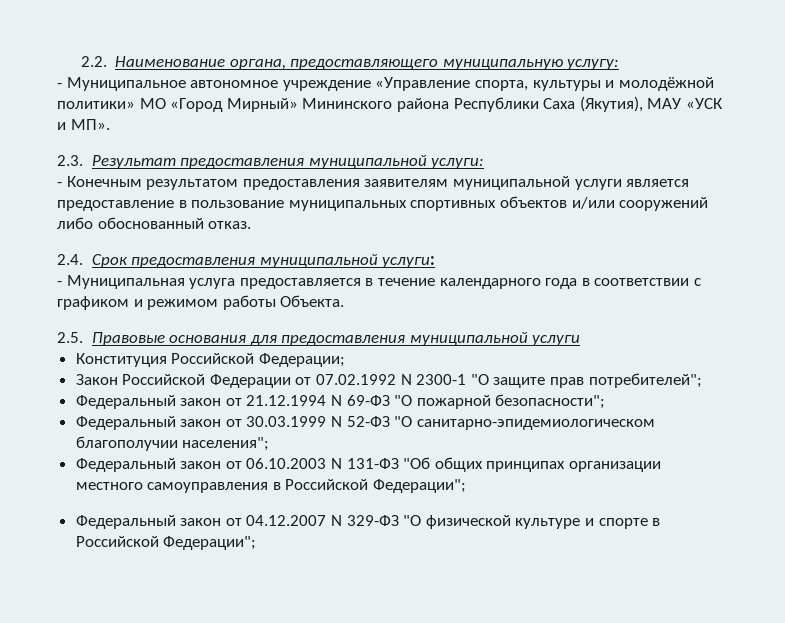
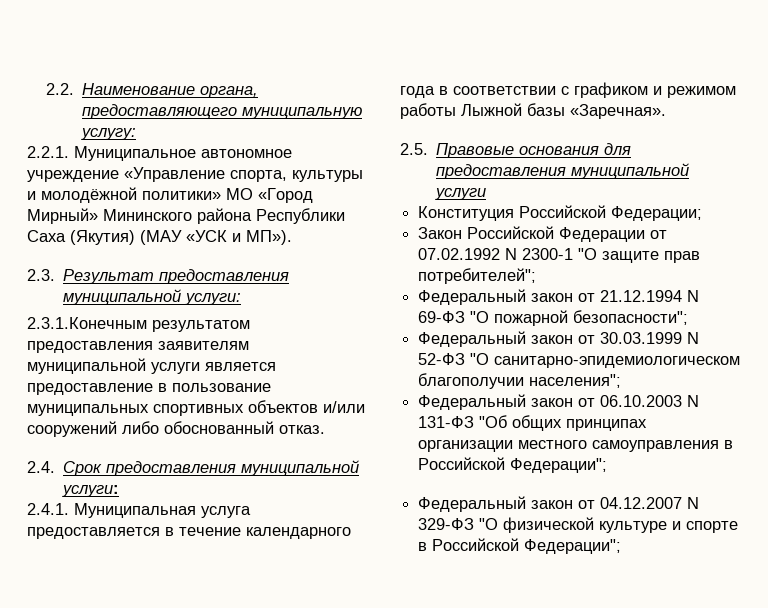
- - Муниципальное автономное учреждение «Управление спорта, культуры и молодёжной политики» МО «Город Мирный» Мининского района Республики Саха (Якутия), МАУ «УСК и МП».
+ 2.2.1. Муниципальное автономное учреждение «Управление спорта, культуры и молодёжной политики» МО «Город Мирный» Мининского района Республики Саха (Якутия) (МАУ «УСК и МП»).
- - Конечным результатом предоставления заявителям муниципальной услуги является предоставление в пользование муниципальных спортивных объектов и/или сооружений либо обоснованный отказ.
+ 2.3.1.Конечным результатом предоставления заявителям муниципальной услуги является предоставление в пользование муниципальных спортивных объектов и/или сооружений либо обоснованный отказ.
- - Муниципальная услуга предоставляется в течение календарного года в соответствии с графиком и режимом работы Объекта.
+ 2.4.1. Муниципальная услуга предоставляется в течение календарного года в соответствии с графиком и режимом работы Лыжной базы «Заречная».

